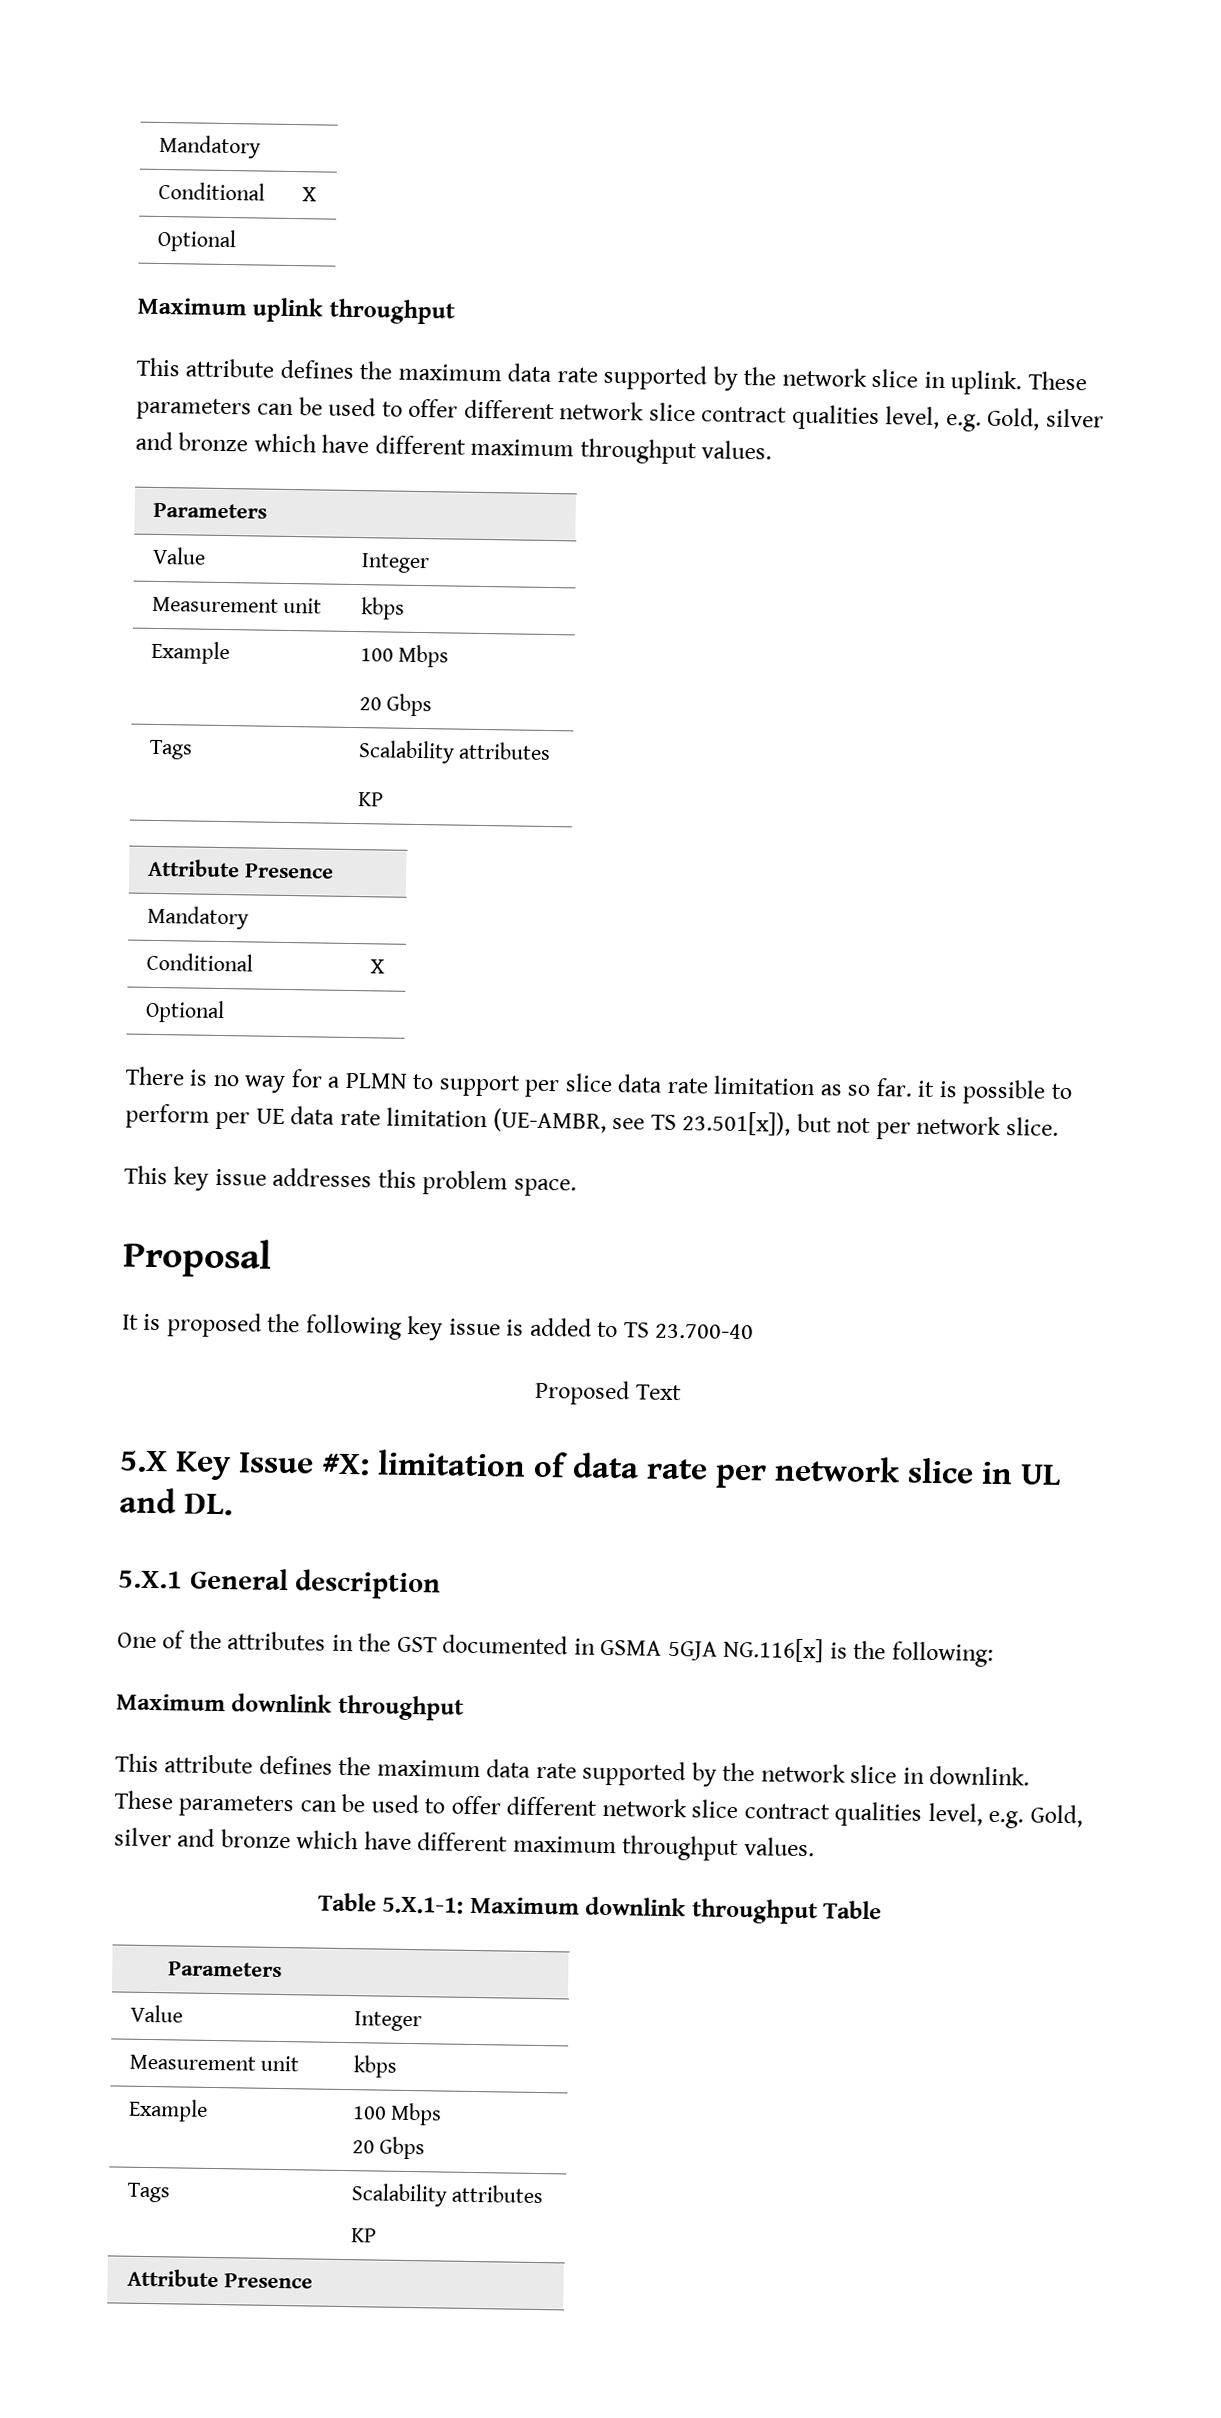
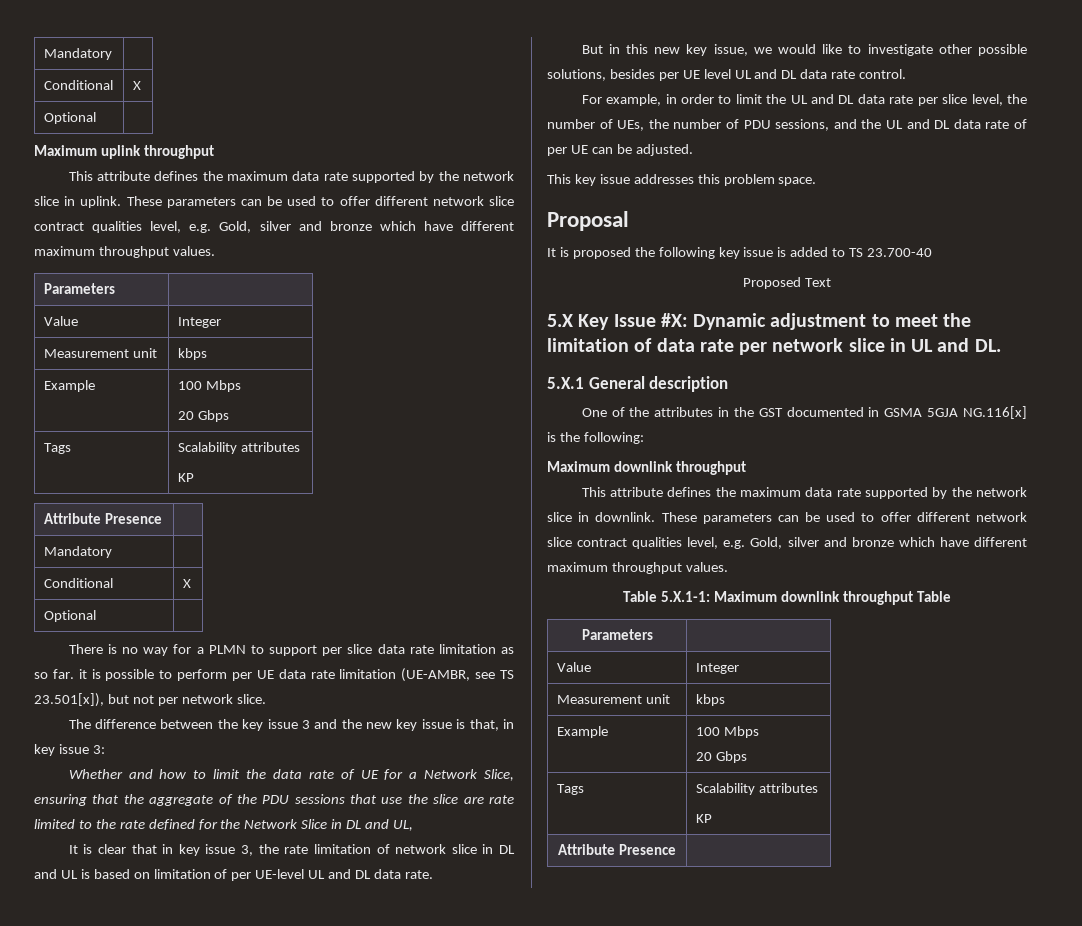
+ The difference between the key issue 3 and the new key issue is that, in key issue 3:
+ Whether and how to limit the data rate of UE for a Network Slice, ensuring that the aggregate of the PDU sessions that use the slice are rate limited to the rate defined for the Network Slice in DL and UL,
+ It is clear that in key issue 3, the rate limitation of network slice in DL and UL is based on limitation of per UE-level UL and DL data rate.
+ But in this new key issue, we would like to investigate other possible solutions, besides per UE level UL and DL data rate control.
+ For example, in order to limit the UL and DL data rate per slice level, the number of UEs, the number of PDU sessions, and the UL and DL data rate of per UE can be adjusted.
- 5.X Key Issue #X: limitation of data rate per network slice in UL and DL.
+ 5.X Key Issue #X: Dynamic adjustment to meet the limitation of data rate per network slice in UL and DL.

